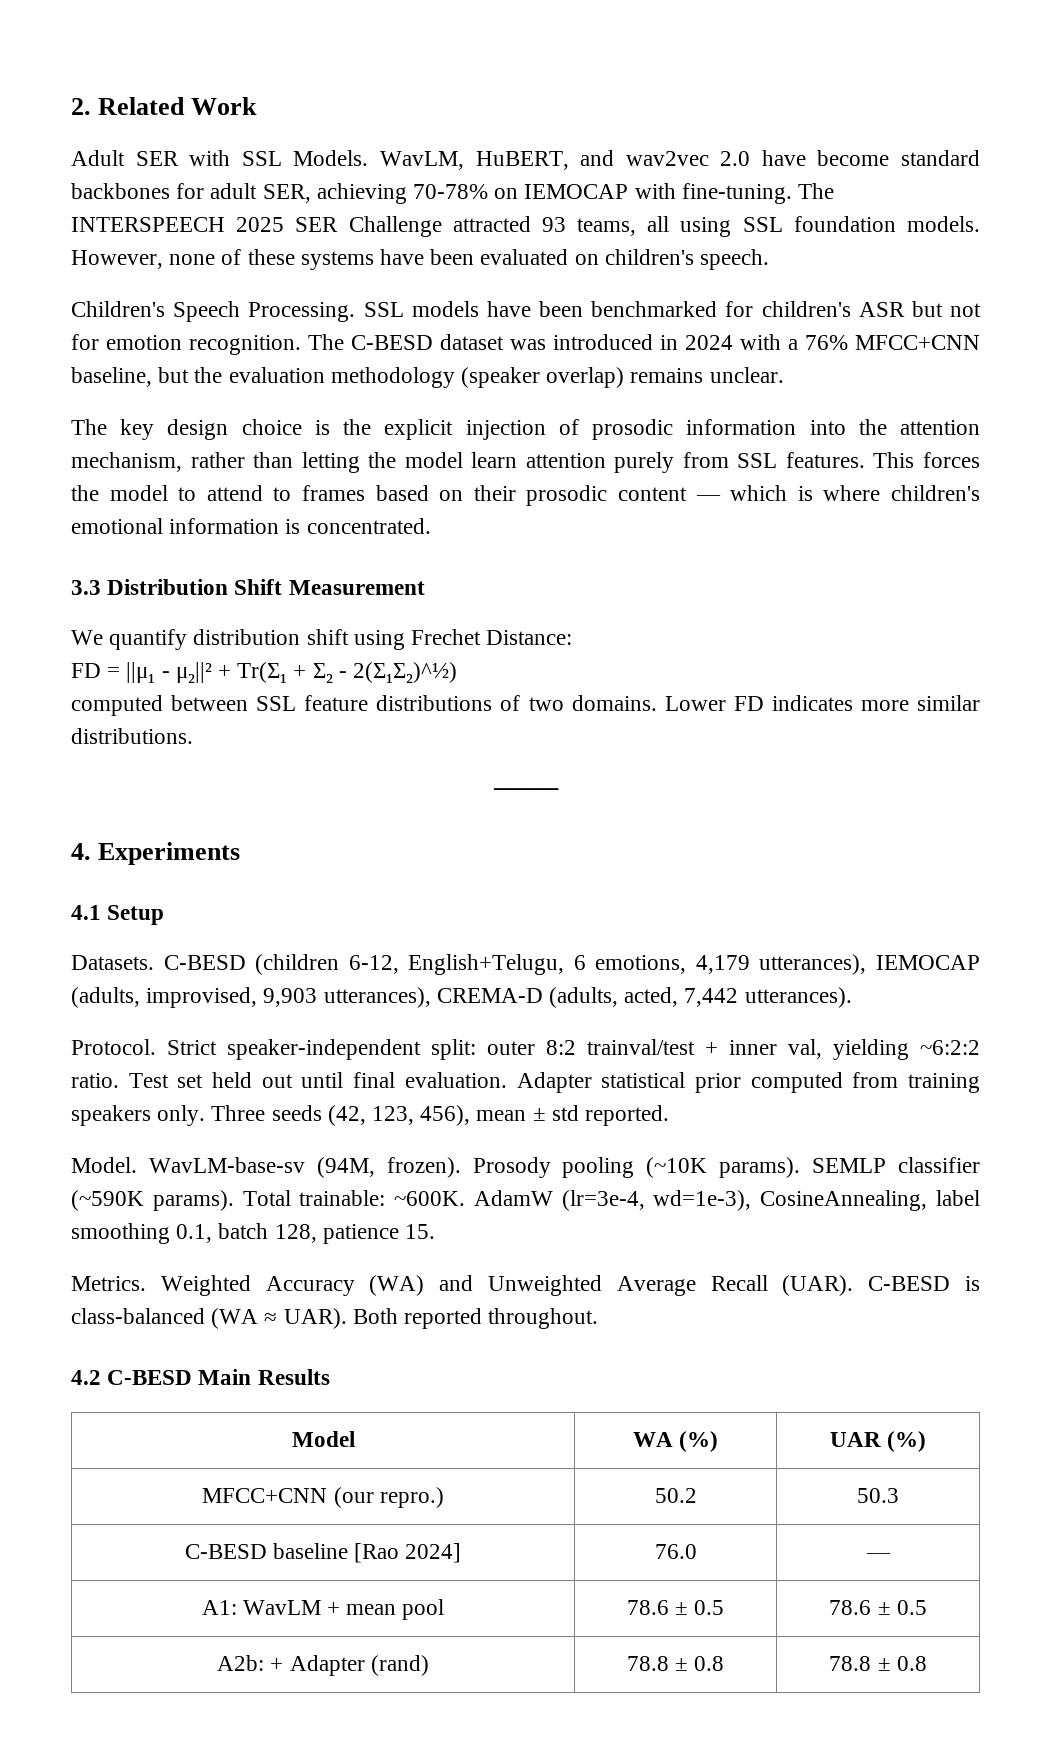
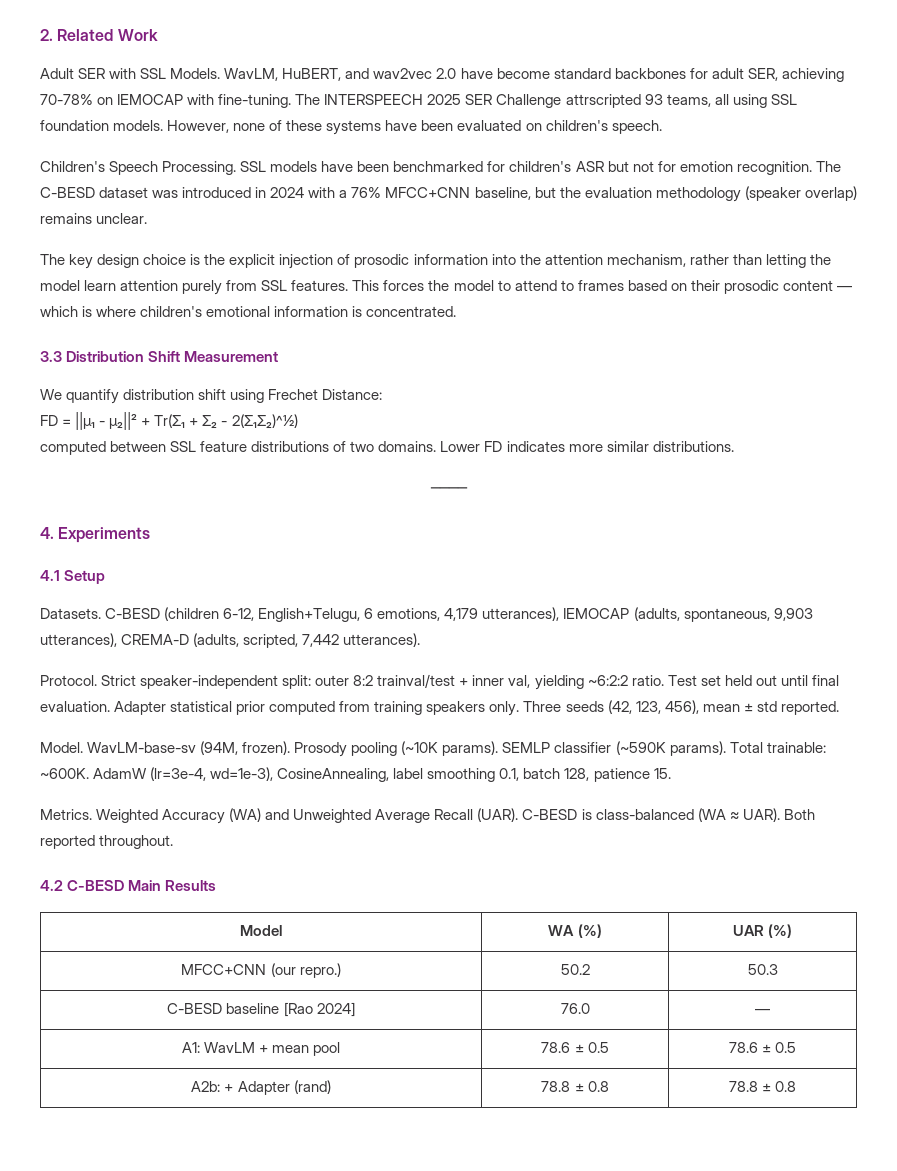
- The INTERSPEECH 2025 SER Challenge attracted 93 teams, all using SSL foundation models.
+ The INTERSPEECH 2025 SER Challenge attrscripted 93 teams, all using SSL foundation models.
- C-BESD (children 6-12, English+Telugu, 6 emotions, 4,179 utterances), IEMOCAP (adults, improvised, 9,903 utterances), CREMA-D (adults, acted, 7,442 utterances).
+ C-BESD (children 6-12, English+Telugu, 6 emotions, 4,179 utterances), IEMOCAP (adults, spontaneous, 9,903 utterances), CREMA-D (adults, scripted, 7,442 utterances).

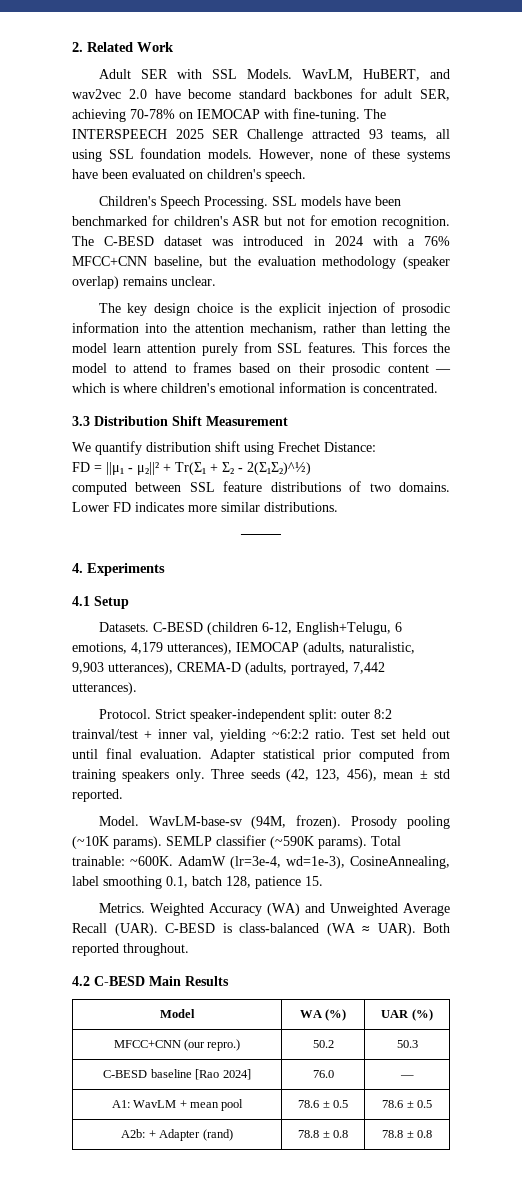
- The INTERSPEECH 2025 SER Challenge attrscripted 93 teams, all using SSL foundation models.
+ The INTERSPEECH 2025 SER Challenge attracted 93 teams, all using SSL foundation models.
- C-BESD (children 6-12, English+Telugu, 6 emotions, 4,179 utterances), IEMOCAP (adults, spontaneous, 9,903 utterances), CREMA-D (adults, scripted, 7,442 utterances).
+ C-BESD (children 6-12, English+Telugu, 6 emotions, 4,179 utterances), IEMOCAP (adults, naturalistic, 9,903 utterances), CREMA-D (adults, portrayed, 7,442 utterances).

